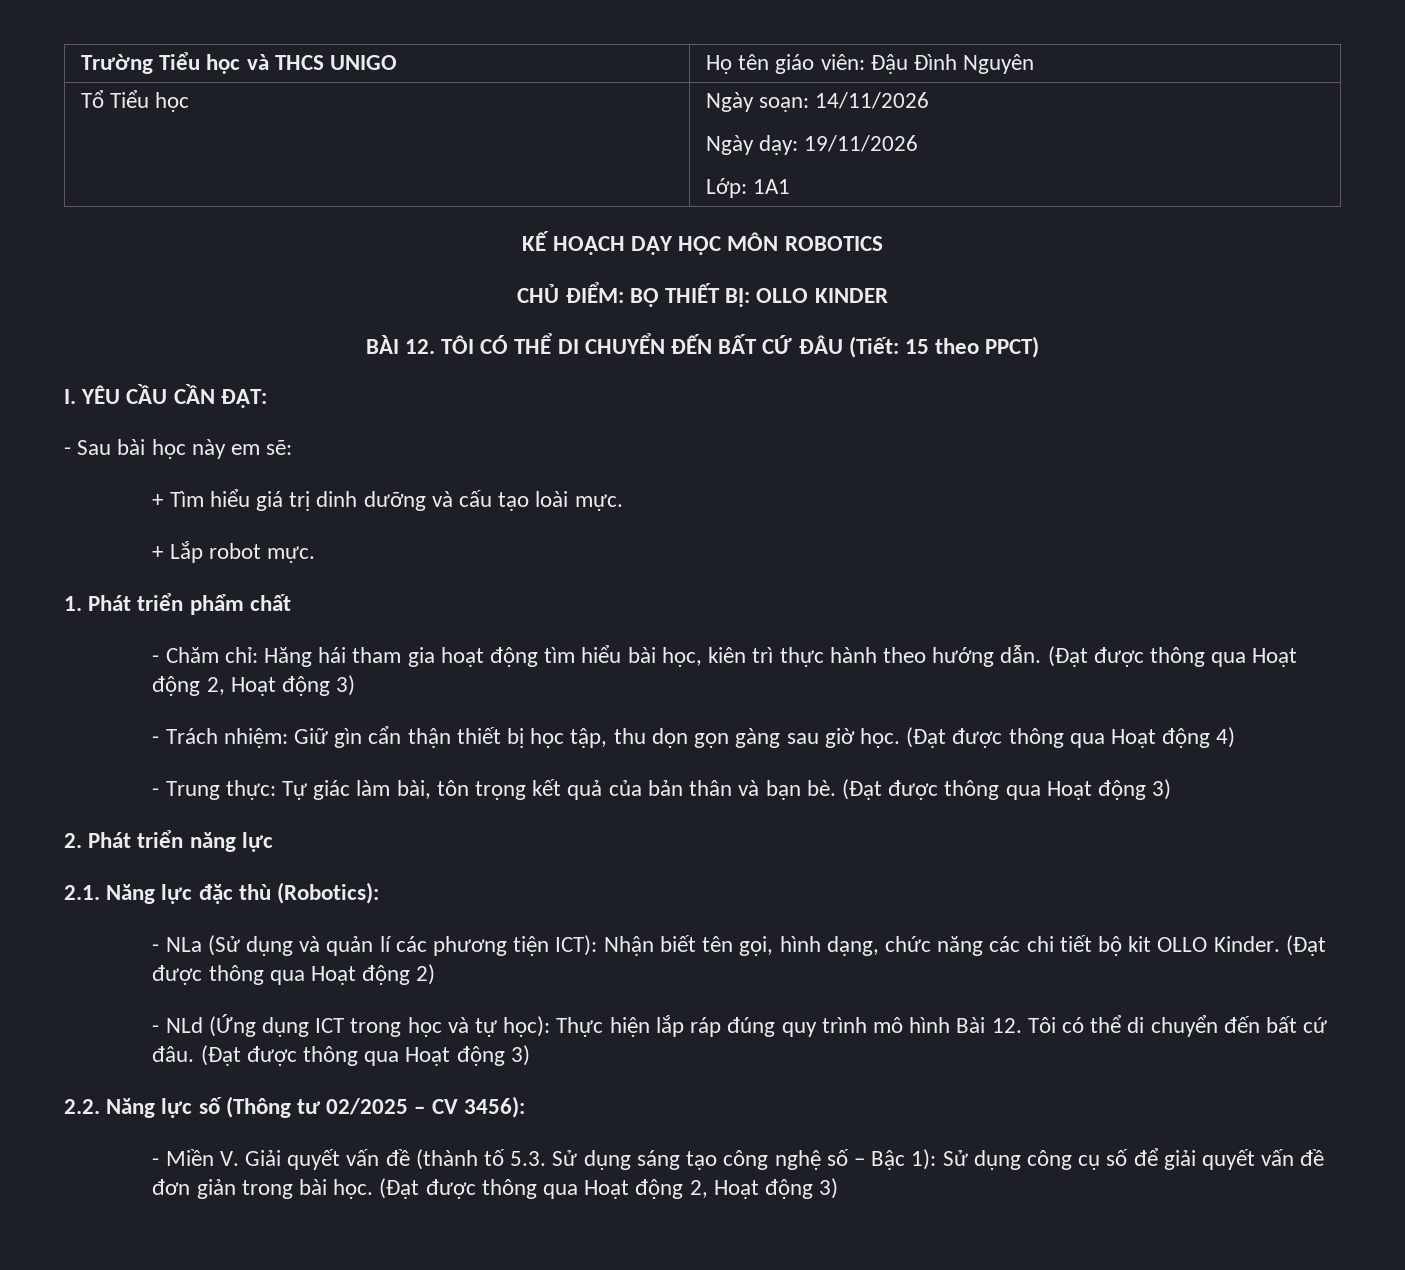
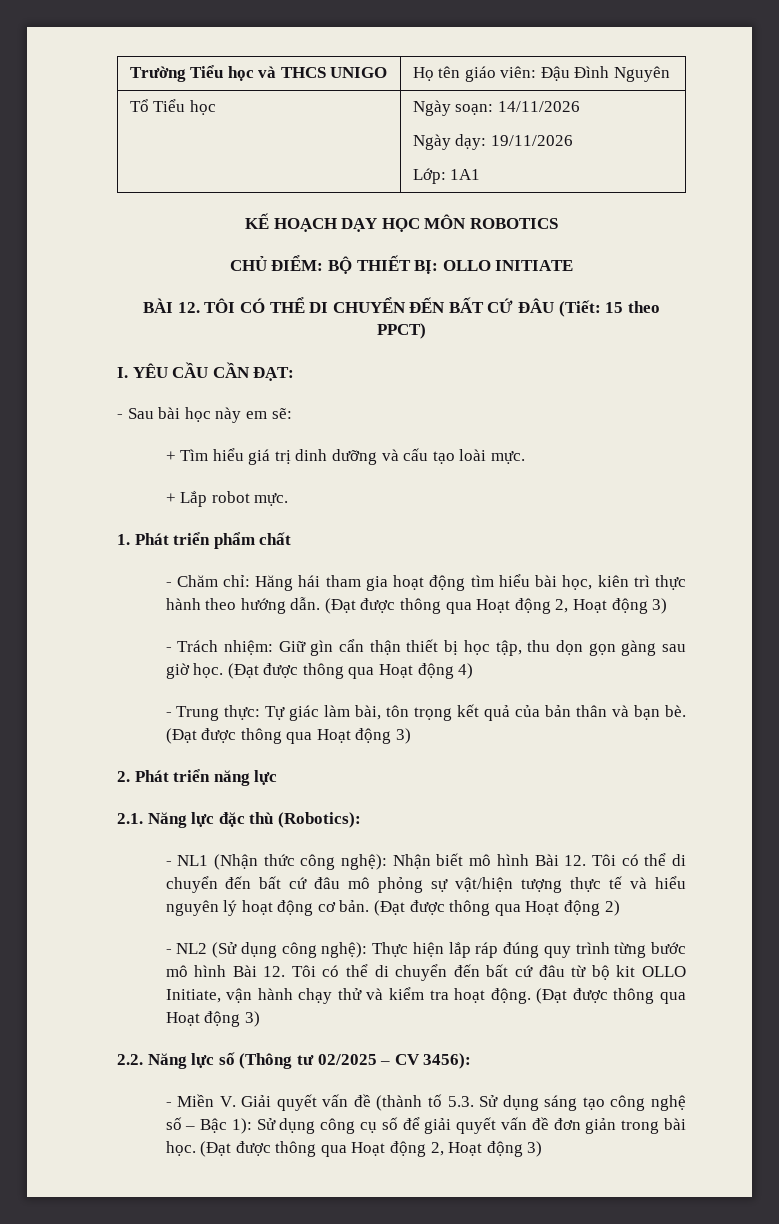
- CHỦ ĐIỂM: BỘ THIẾT BỊ: OLLO KINDER
+ CHỦ ĐIỂM: BỘ THIẾT BỊ: OLLO INITIATE
- - NLa (Sử dụng và quản lí các phương tiện ICT): Nhận biết tên gọi, hình dạng, chức năng các chi tiết bộ kit OLLO Kinder. (Đạt được thông qua Hoạt động 2)
- - NLd (Ứng dụng ICT trong học và tự học): Thực hiện lắp ráp đúng quy trình mô hình Bài 12. Tôi có thể di chuyển đến bất cứ đâu.
+ - NL1 (Nhận thức công nghệ): Nhận biết mô hình Bài 12. Tôi có thể di chuyển đến bất cứ đâu mô phỏng sự vật/hiện tượng thực tế và hiểu nguyên lý hoạt động cơ bản. (Đạt được thông qua Hoạt động 2)
+ - NL2 (Sử dụng công nghệ): Thực hiện lắp ráp đúng quy trình từng bước mô hình Bài 12. Tôi có thể di chuyển đến bất cứ đâu từ bộ kit OLLO Initiate, vận hành chạy thử và kiểm tra hoạt động.

